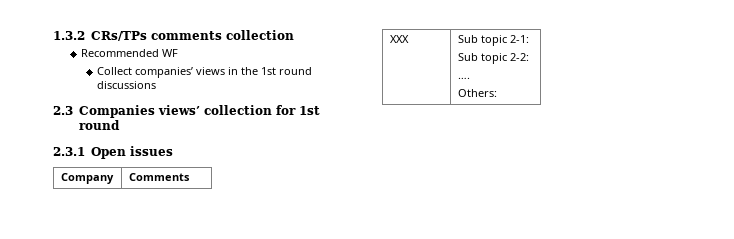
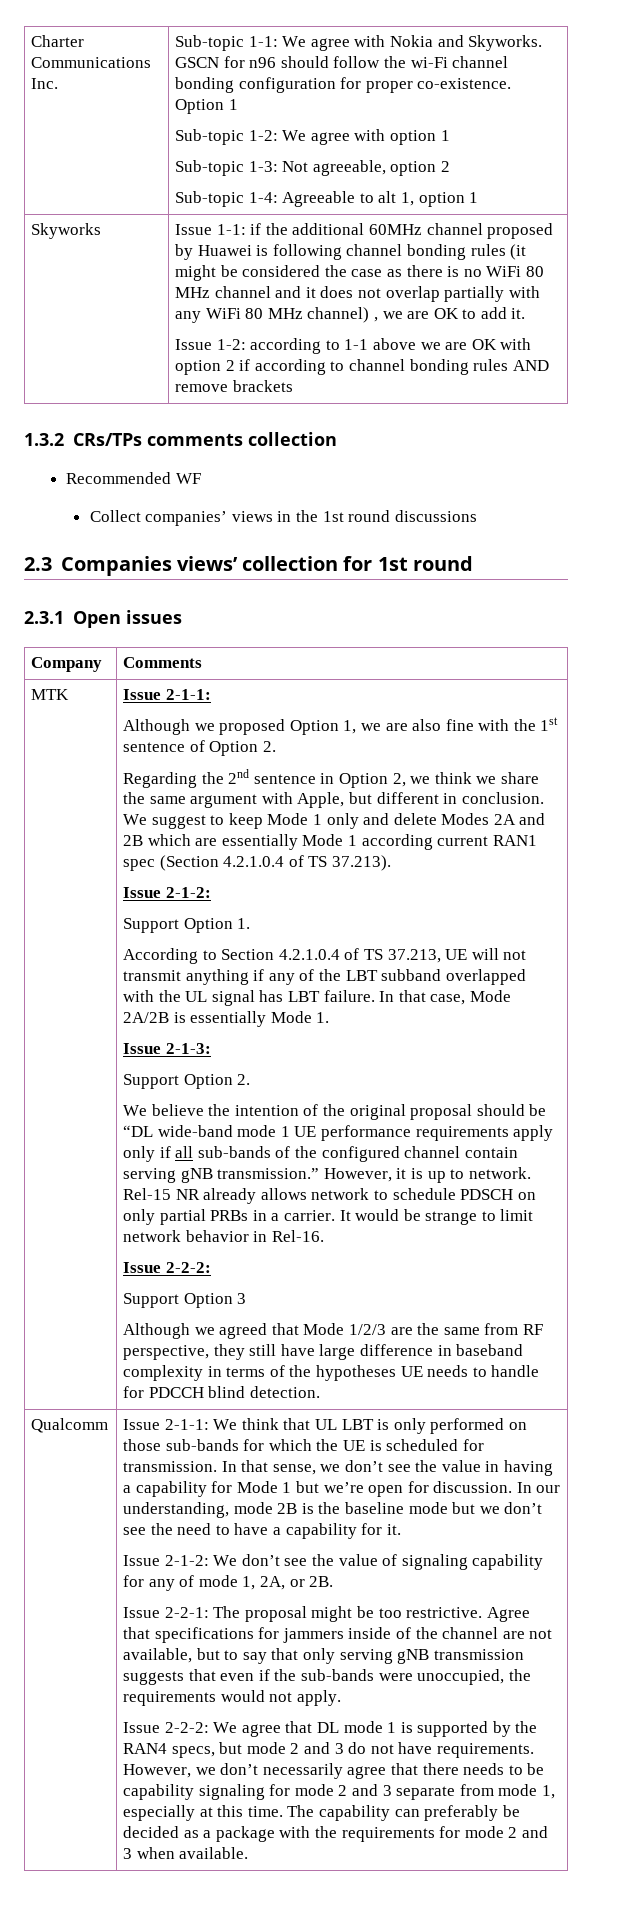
+ Charter Communications Inc. | Sub-topic 1-1: We agree with Nokia and Skyworks. GSCN for n96 should follow the wi-Fi channel bonding configuration for proper co-existence. Option 1
+ Sub-topic 1-2: We agree with option 1
+ Sub-topic 1-3: Not agreeable, option 2
+ Sub-topic 1-4: Agreeable to alt 1, option 1
+ Skyworks | Issue 1-1: if the additional 60MHz channel proposed by Huawei is following channel bonding rules (it might be considered the case as there is no WiFi 80 MHz channel and it does not overlap partially with any WiFi 80 MHz channel) , we are OK to add it.
+ Issue 1-2: according to 1-1 above we are OK with option 2 if according to channel bonding rules AND remove brackets
- XXX | Sub topic 2-1:
- Sub topic 2-2:
- ….
- Others:
+ MTK | Issue 2-1-1:
+ Although we proposed Option 1, we are also fine with the 1st sentence of Option 2.
+ Regarding the 2nd sentence in Option 2, we think we share the same argument with Apple, but different in conclusion. We suggest to keep Mode 1 only and delete Modes 2A and 2B which are essentially Mode 1 according current RAN1 spec (Section 4.2.1.0.4 of TS 37.213).
+ Issue 2-1-2:
+ Support Option 1.
+ According to Section 4.2.1.0.4 of TS 37.213, UE will not transmit anything if any of the LBT subband overlapped with the UL signal has LBT failure. In that case, Mode 2A/2B is essentially Mode 1.
+ Issue 2-1-3:
+ Support Option 2.
+ We believe the intention of the original proposal should be “DL wide-band mode 1 UE performance requirements apply only if all sub-bands of the configured channel contain serving gNB transmission.” However, it is up to network. Rel-15 NR already allows network to schedule PDSCH on only partial PRBs in a carrier. It would be strange to limit network behavior in Rel-16.
+ Issue 2-2-2:
+ Support Option 3
+ Although we agreed that Mode 1/2/3 are the same from RF perspective, they still have large difference in baseband complexity in terms of the hypotheses UE needs to handle for PDCCH blind detection.
+ Qualcomm | Issue 2-1-1: We think that UL LBT is only performed on those sub-bands for which the UE is scheduled for transmission. In that sense, we don’t see the value in having a capability for Mode 1 but we’re open for discussion. In our understanding, mode 2B is the baseline mode but we don’t see the need to have a capability for it.
+ Issue 2-1-2: We don’t see the value of signaling capability for any of mode 1, 2A, or 2B.
+ Issue 2-2-1: The proposal might be too restrictive. Agree that specifications for jammers inside of the channel are not available, but to say that only serving gNB transmission suggests that even if the sub-bands were unoccupied, the requirements would not apply.
+ Issue 2-2-2: We agree that DL mode 1 is supported by the RAN4 specs, but mode 2 and 3 do not have requirements. However, we don’t necessarily agree that there needs to be capability signaling for mode 2 and 3 separate from mode 1, especially at this time. The capability can preferably be decided as a package with the requirements for mode 2 and 3 when available.

